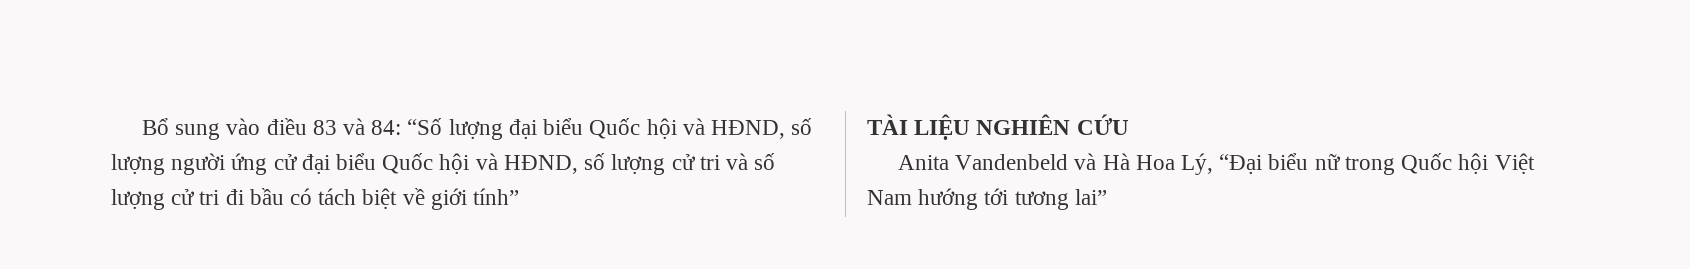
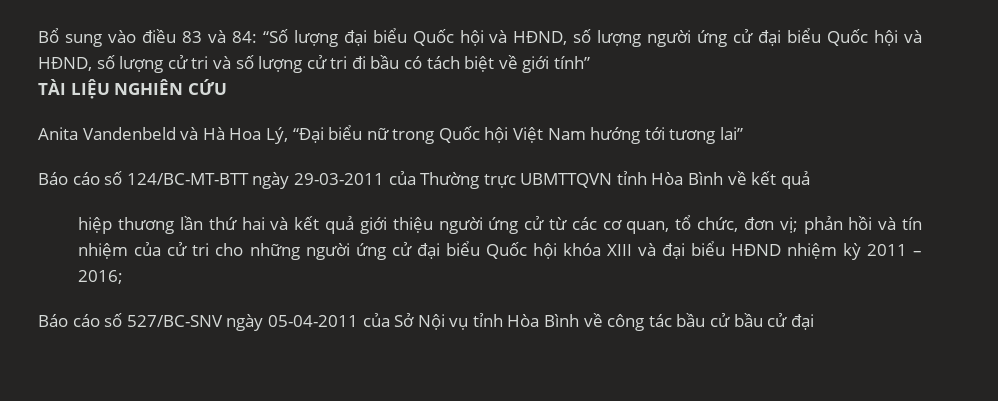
+ Báo cáo số 124/BC-MT-BTT ngày 29-03-2011 của Thường trực UBMTTQVN tỉnh Hòa Bình về kết quả
+ hiệp thương lần thứ hai và kết quả giới thiệu người ứng cử từ các cơ quan, tổ chức, đơn vị; phản hồi và tín nhiệm của cử tri cho những người ứng cử đại biểu Quốc hội khóa XIII và đại biểu HĐND nhiệm kỳ 2011 – 2016;
+ Báo cáo số 527/BC-SNV ngày 05-04-2011 của Sở Nội vụ tỉnh Hòa Bình về công tác bầu cử bầu cử đại

